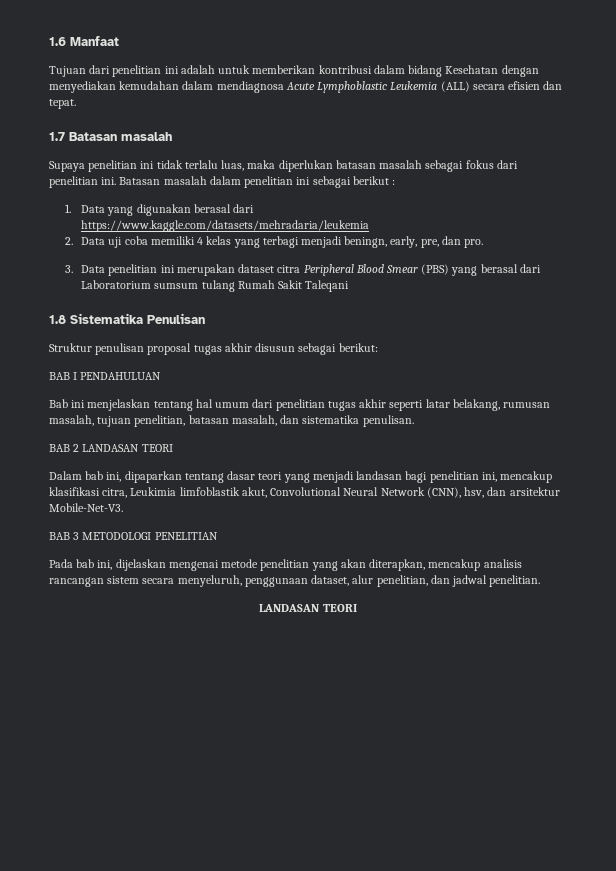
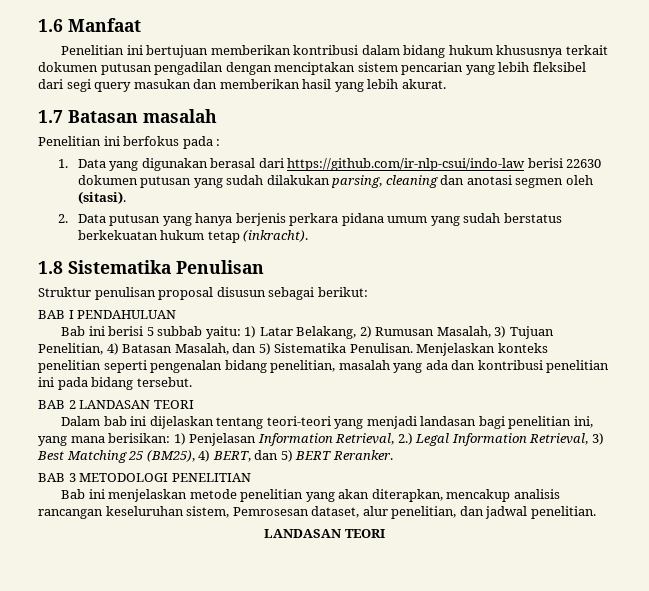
- Tujuan dari penelitian ini adalah untuk memberikan kontribusi dalam bidang Kesehatan dengan menyediakan kemudahan dalam mendiagnosa Acute Lymphoblastic Leukemia (ALL) secara efisien dan tepat.
+ Penelitian ini bertujuan memberikan kontribusi dalam bidang hukum khususnya terkait dokumen putusan pengadilan dengan menciptakan sistem pencarian yang lebih fleksibel dari segi query masukan dan memberikan hasil yang lebih akurat.
  1.7 Batasan masalah
- Supaya penelitian ini tidak terlalu luas, maka diperlukan batasan masalah sebagai fokus dari penelitian ini. Batasan masalah dalam penelitian ini sebagai berikut :
+ Penelitian ini berfokus pada :
- 1. Data yang digunakan berasal dari
- https://www.kaggle.com/datasets/mehradaria/leukemia
- 2. Data uji coba memiliki 4 kelas yang terbagi menjadi beningn, early, pre, dan pro.
- 3. Data penelitian ini merupakan dataset citra Peripheral Blood Smear (PBS) yang berasal dari Laboratorium sumsum tulang Rumah Sakit Taleqani
+ 1. Data yang digunakan berasal dari https://github.com/ir-nlp-csui/indo-law berisi 22630 dokumen putusan yang sudah dilakukan parsing, cleaning dan anotasi segmen oleh (sitasi).
+ 2. Data putusan yang hanya berjenis perkara pidana umum yang sudah berstatus berkekuatan hukum tetap (inkracht).
- Struktur penulisan proposal tugas akhir disusun sebagai berikut:
+ Struktur penulisan proposal disusun sebagai berikut:
- Bab ini menjelaskan tentang hal umum dari penelitian tugas akhir seperti latar belakang, rumusan masalah, tujuan penelitian, batasan masalah, dan sistematika penulisan.
+ Bab ini berisi 5 subbab yaitu: 1) Latar Belakang, 2) Rumusan Masalah, 3) Tujuan Penelitian, 4) Batasan Masalah, dan 5) Sistematika Penulisan. Menjelaskan konteks penelitian seperti pengenalan bidang penelitian, masalah yang ada dan kontribusi penelitian ini pada bidang tersebut.
- Dalam bab ini, dipaparkan tentang dasar teori yang menjadi landasan bagi penelitian ini, mencakup klasifikasi citra, Leukimia limfoblastik akut, Convolutional Neural Network (CNN), hsv, dan arsitektur Mobile-Net-V3.
+ Dalam bab ini dijelaskan tentang teori-teori yang menjadi landasan bagi penelitian ini, yang mana berisikan: 1) Penjelasan Information Retrieval, 2.) Legal Information Retrieval, 3) Best Matching 25 (BM25), 4) BERT, dan 5) BERT Reranker.
- Pada bab ini, dijelaskan mengenai metode penelitian yang akan diterapkan, mencakup analisis rancangan sistem secara menyeluruh, penggunaan dataset, alur penelitian, dan jadwal penelitian.
+ Bab ini menjelaskan metode penelitian yang akan diterapkan, mencakup analisis rancangan keseluruhan sistem, Pemrosesan dataset, alur penelitian, dan jadwal penelitian.

